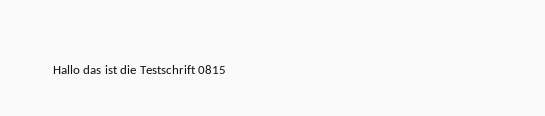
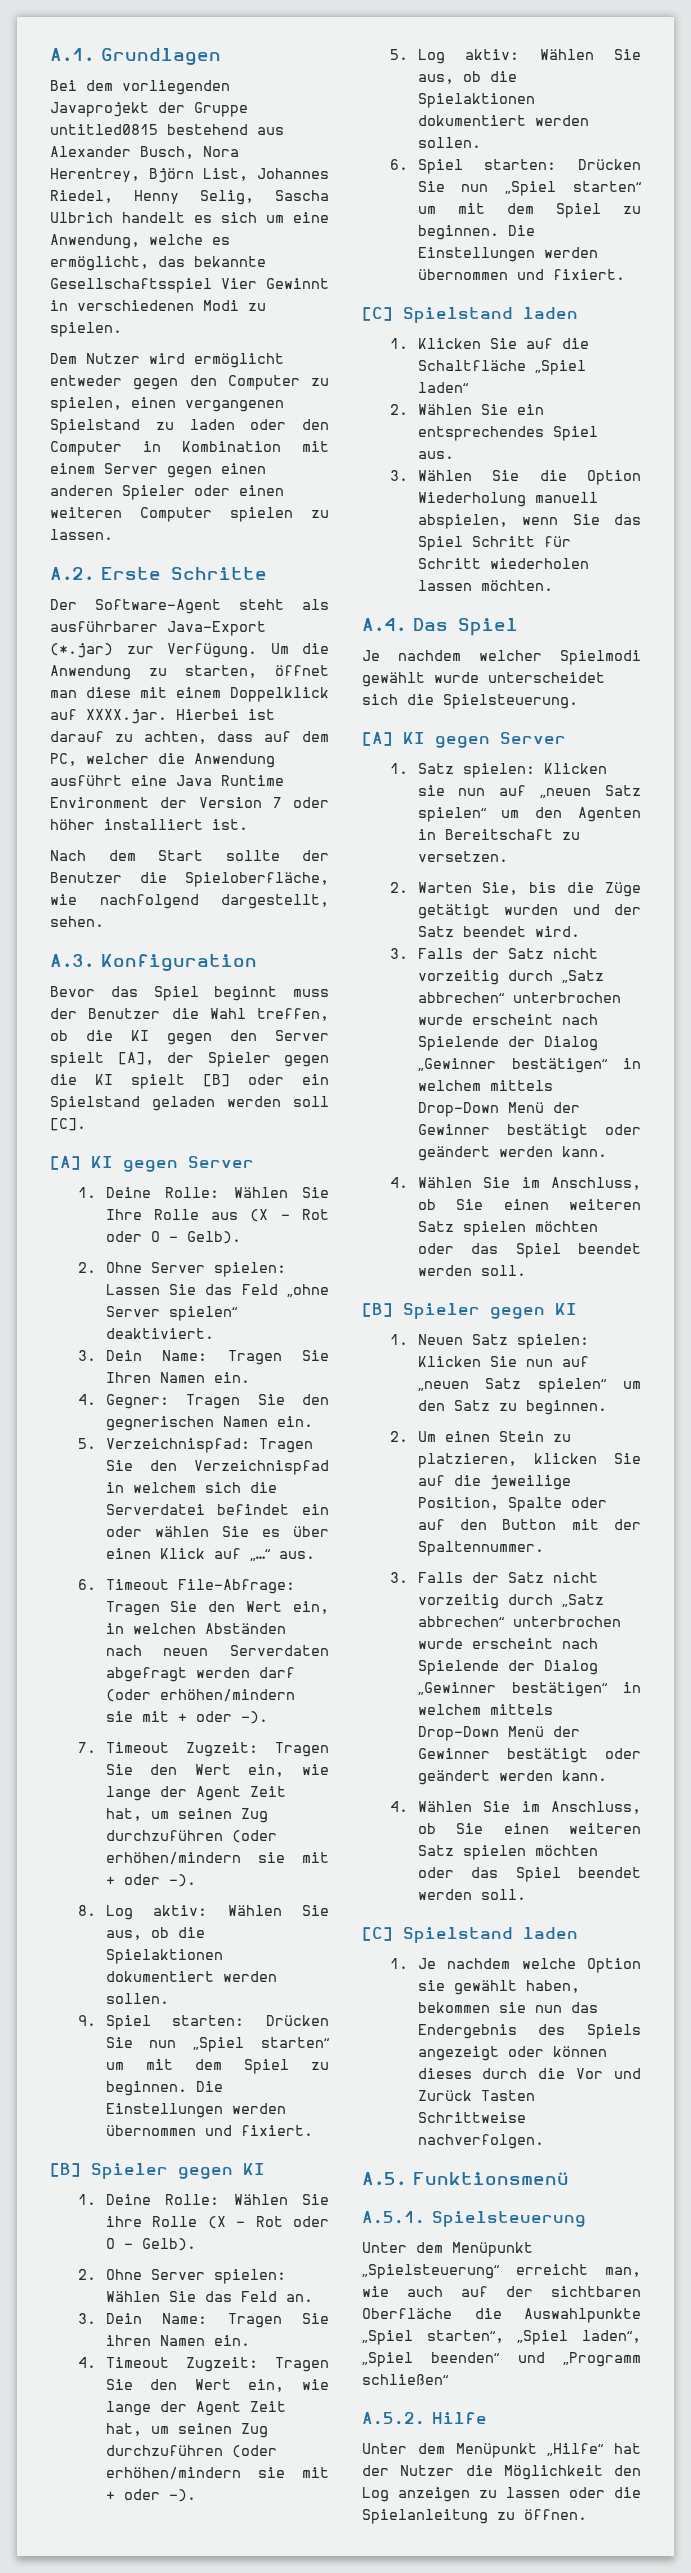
- Hallo das ist die Testschrift 0815
+ A.1. Grundlagen
+ Bei dem vorliegenden Javaprojekt der Gruppe untitled0815 bestehend aus Alexander Busch, Nora Herentrey, Björn List, Johannes Riedel, Henny Selig, Sascha Ulbrich handelt es sich um eine Anwendung, welche es ermöglicht, das bekannte Gesellschaftsspiel Vier Gewinnt in verschiedenen Modi zu spielen.
+ Dem Nutzer wird ermöglicht entweder gegen den Computer zu spielen, einen vergangenen Spielstand zu laden oder den Computer in Kombination mit einem Server gegen einen anderen Spieler oder einen weiteren Computer spielen zu lassen.
+ A.2. Erste Schritte
+ Der Software-Agent steht als ausführbarer Java-Export (*.jar) zur Verfügung. Um die Anwendung zu starten, öffnet man diese mit einem Doppelklick auf XXXX.jar. Hierbei ist darauf zu achten, dass auf dem PC, welcher die Anwendung ausführt eine Java Runtime Environment der Version 7 oder höher installiert ist.
+ Nach dem Start sollte der Benutzer die Spieloberfläche, wie nachfolgend dargestellt, sehen.
+ A.3. Konfiguration
+ Bevor das Spiel beginnt muss der Benutzer die Wahl treffen, ob die KI gegen den Server spielt [A], der Spieler gegen die KI spielt [B] oder ein Spielstand geladen werden soll [C].
+ [A] KI gegen Server
+ 1. Deine Rolle: Wählen Sie Ihre Rolle aus (X – Rot oder O – Gelb).
+ 2. Ohne Server spielen: Lassen Sie das Feld „ohne Server spielen“ deaktiviert.
+ 3. Dein Name: Tragen Sie Ihren Namen ein.
+ 4. Gegner: Tragen Sie den gegnerischen Namen ein.
+ 5. Verzeichnispfad: Tragen Sie den Verzeichnispfad in welchem sich die Serverdatei befindet ein oder wählen Sie es über einen Klick auf „…“ aus.
+ 6. Timeout File-Abfrage: Tragen Sie den Wert ein, in welchen Abständen nach neuen Serverdaten abgefragt werden darf (oder erhöhen/mindern sie mit + oder -).
+ 7. Timeout Zugzeit: Tragen Sie den Wert ein, wie lange der Agent Zeit hat, um seinen Zug durchzuführen (oder erhöhen/mindern sie mit + oder -).
+ 8. Log aktiv: Wählen Sie aus, ob die Spielaktionen dokumentiert werden sollen.
+ 9. Spiel starten: Drücken Sie nun „Spiel starten“ um mit dem Spiel zu beginnen. Die Einstellungen werden übernommen und fixiert.
+ [B] Spieler gegen KI
+ 1. Deine Rolle: Wählen Sie ihre Rolle (X – Rot oder O – Gelb).
+ 2. Ohne Server spielen: Wählen Sie das Feld an.
+ 3. Dein Name: Tragen Sie ihren Namen ein.
+ 4. Timeout Zugzeit: Tragen Sie den Wert ein, wie lange der Agent Zeit hat, um seinen Zug durchzuführen (oder erhöhen/mindern sie mit + oder -).
+ 5. Log aktiv: Wählen Sie aus, ob die Spielaktionen dokumentiert werden sollen.
+ 6. Spiel starten: Drücken Sie nun „Spiel starten“ um mit dem Spiel zu beginnen. Die Einstellungen werden übernommen und fixiert.
+ [C] Spielstand laden
+ 1. Klicken Sie auf die Schaltfläche „Spiel laden“
+ 2. Wählen Sie ein entsprechendes Spiel aus.
+ 3. Wählen Sie die Option Wiederholung manuell abspielen, wenn Sie das Spiel Schritt für Schritt wiederholen lassen möchten.
+ A.4. Das Spiel
+ Je nachdem welcher Spielmodi gewählt wurde unterscheidet sich die Spielsteuerung.
+ [A] KI gegen Server
+ 1. Satz spielen: Klicken sie nun auf „neuen Satz spielen“ um den Agenten in Bereitschaft zu versetzen.
+ 2. Warten Sie, bis die Züge getätigt wurden und der Satz beendet wird.
+ 3. Falls der Satz nicht vorzeitig durch „Satz abbrechen“ unterbrochen wurde erscheint nach Spielende der Dialog „Gewinner bestätigen“ in welchem mittels Drop-Down Menü der Gewinner bestätigt oder geändert werden kann.
+ 4. Wählen Sie im Anschluss, ob Sie einen weiteren Satz spielen möchten oder das Spiel beendet werden soll.
+ [B] Spieler gegen KI
+ 1. Neuen Satz spielen: Klicken Sie nun auf „neuen Satz spielen“ um den Satz zu beginnen.
+ 2. Um einen Stein zu platzieren, klicken Sie auf die jeweilige Position, Spalte oder auf den Button mit der Spaltennummer.
+ 3. Falls der Satz nicht vorzeitig durch „Satz abbrechen“ unterbrochen wurde erscheint nach Spielende der Dialog „Gewinner bestätigen“ in welchem mittels Drop-Down Menü der Gewinner bestätigt oder geändert werden kann.
+ 4. Wählen Sie im Anschluss, ob Sie einen weiteren Satz spielen möchten oder das Spiel beendet werden soll.
+ [C] Spielstand laden
+ 1. Je nachdem welche Option sie gewählt haben, bekommen sie nun das Endergebnis des Spiels angezeigt oder können dieses durch die Vor und Zurück Tasten Schrittweise nachverfolgen.
+ A.5. Funktionsmenü
+ A.5.1. Spielsteuerung
+ Unter dem Menüpunkt „Spielsteuerung“ erreicht man, wie auch auf der sichtbaren Oberfläche die Auswahlpunkte „Spiel starten“, „Spiel laden“, „Spiel beenden“ und „Programm schließen“
+ A.5.2. Hilfe
+ Unter dem Menüpunkt „Hilfe“ hat der Nutzer die Möglichkeit den Log anzeigen zu lassen oder die Spielanleitung zu öffnen.

